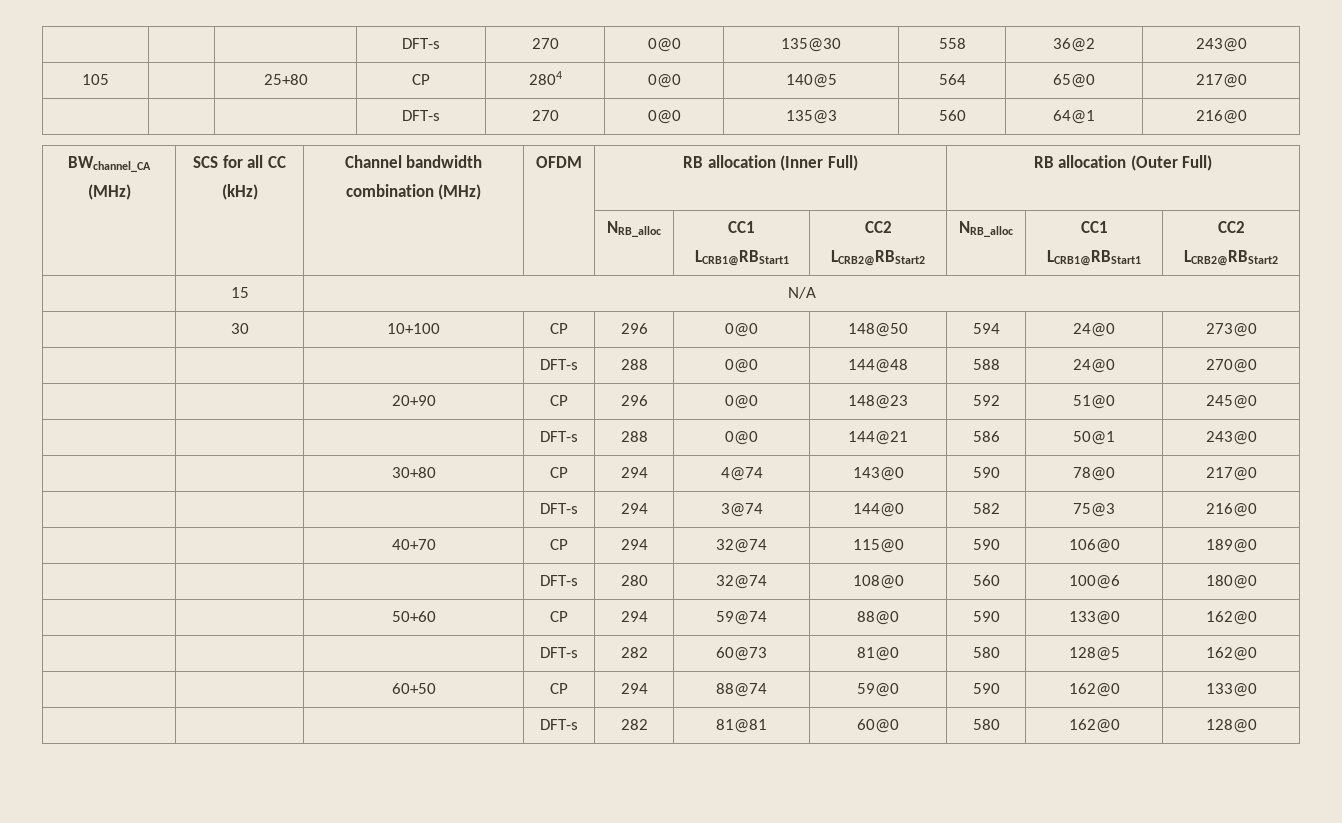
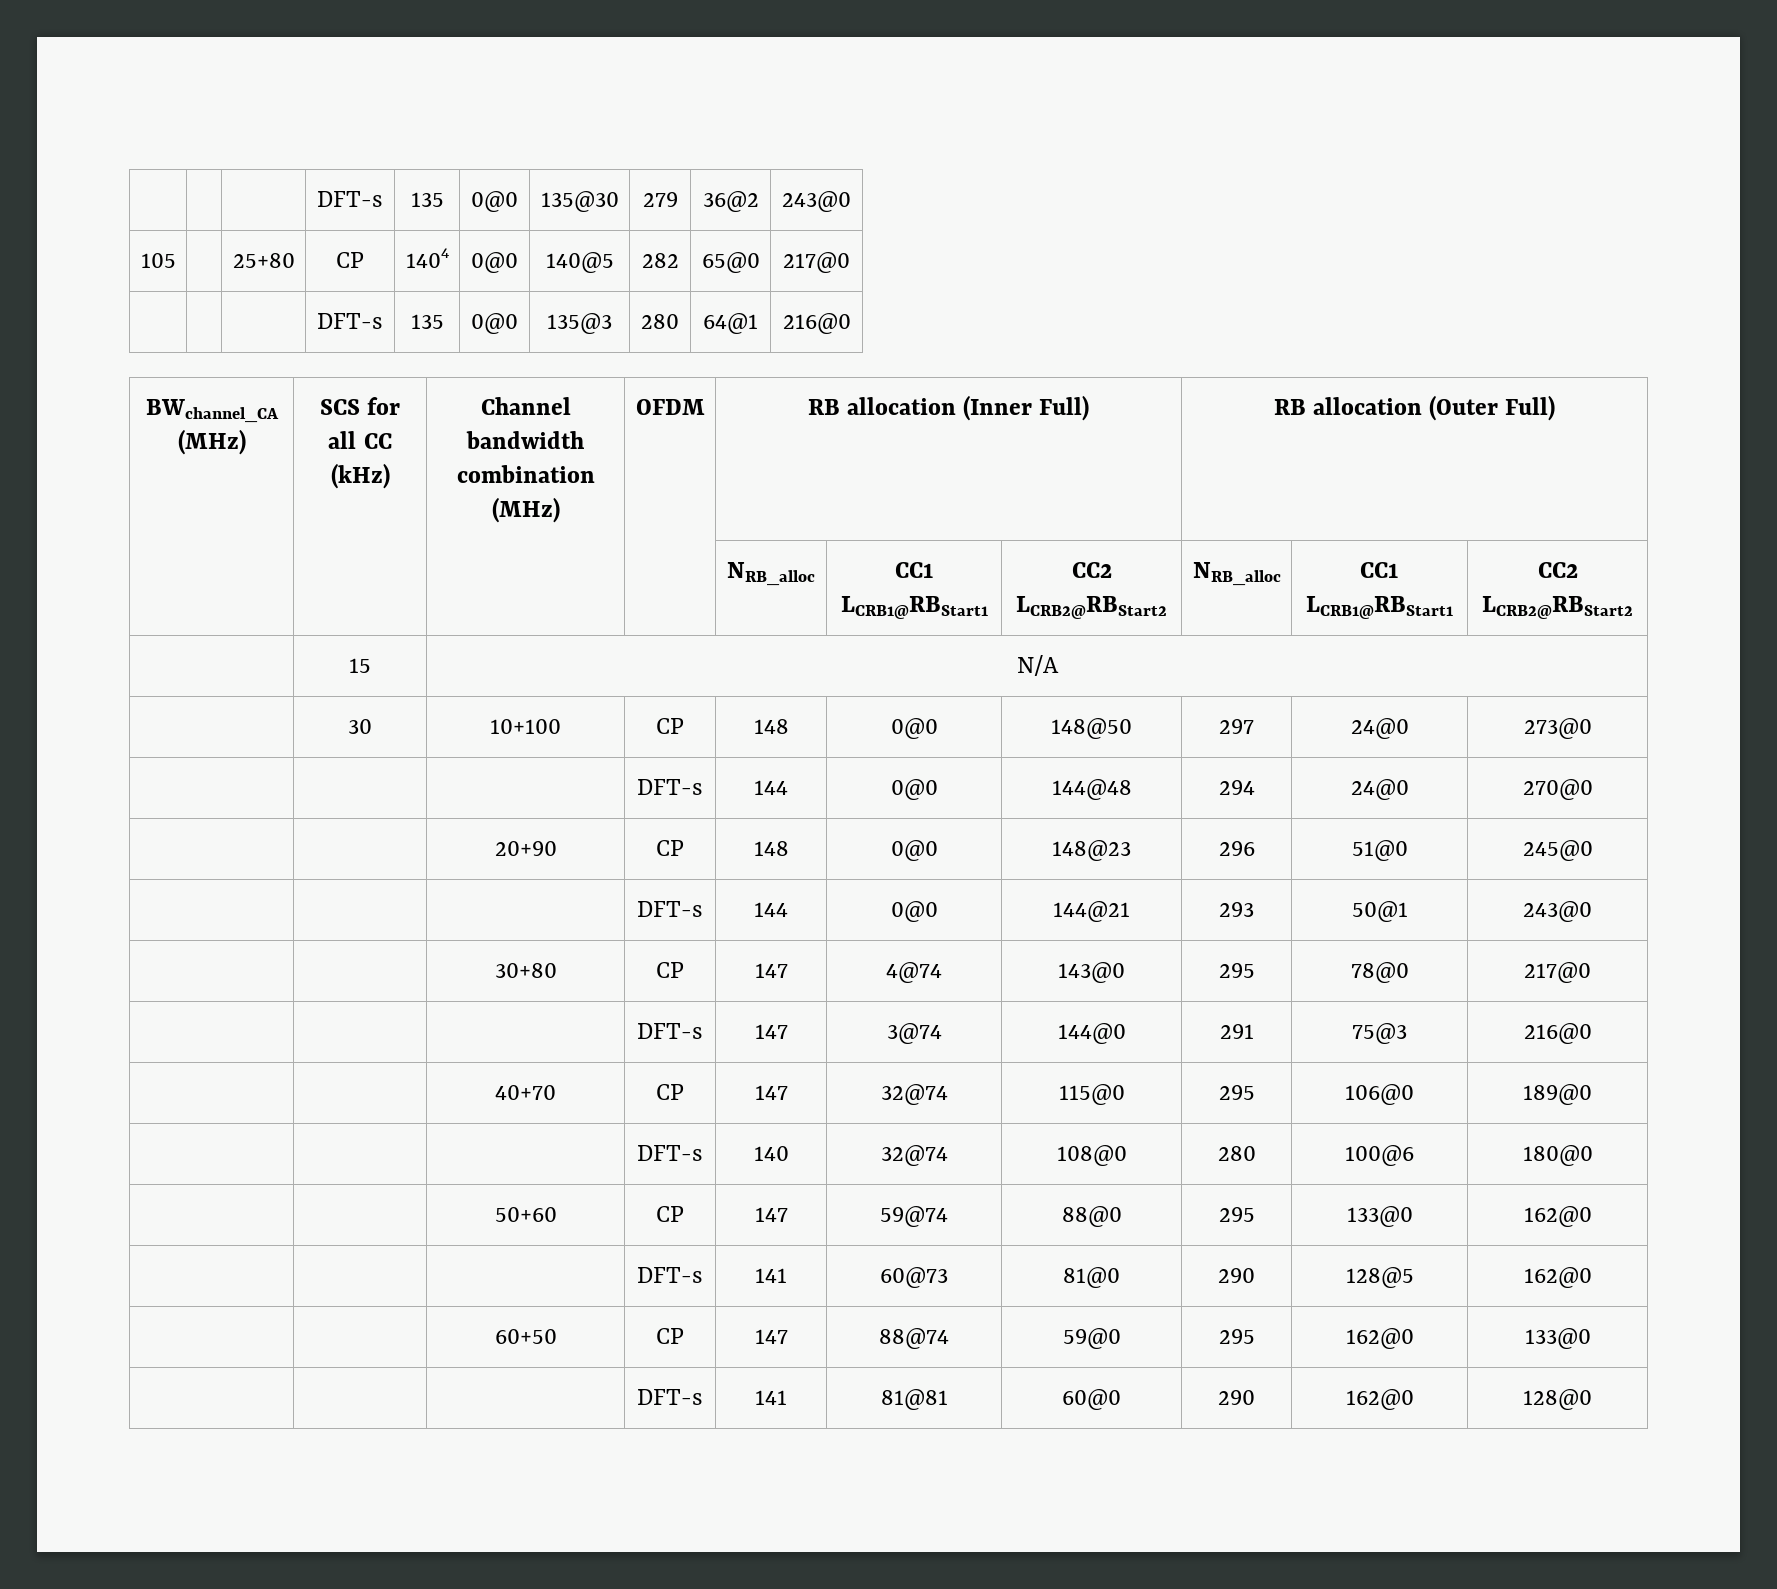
- | | | DFT-s | 270 | 0@0 | 135@30 | 558 | 36@2 | 243@0
+ | | | DFT-s | 135 | 0@0 | 135@30 | 279 | 36@2 | 243@0
- 105 | | 25+80 | CP | 2804 | 0@0 | 140@5 | 564 | 65@0 | 217@0
+ 105 | | 25+80 | CP | 1404 | 0@0 | 140@5 | 282 | 65@0 | 217@0
- | | | DFT-s | 270 | 0@0 | 135@3 | 560 | 64@1 | 216@0
+ | | | DFT-s | 135 | 0@0 | 135@3 | 280 | 64@1 | 216@0
- | 30 | 10+100 | CP | 296 | 0@0 | 148@50 | 594 | 24@0 | 273@0
+ | 30 | 10+100 | CP | 148 | 0@0 | 148@50 | 297 | 24@0 | 273@0
- | | | DFT-s | 288 | 0@0 | 144@48 | 588 | 24@0 | 270@0
+ | | | DFT-s | 144 | 0@0 | 144@48 | 294 | 24@0 | 270@0
- | | 20+90 | CP | 296 | 0@0 | 148@23 | 592 | 51@0 | 245@0
+ | | 20+90 | CP | 148 | 0@0 | 148@23 | 296 | 51@0 | 245@0
- | | | DFT-s | 288 | 0@0 | 144@21 | 586 | 50@1 | 243@0
+ | | | DFT-s | 144 | 0@0 | 144@21 | 293 | 50@1 | 243@0
- | | 30+80 | CP | 294 | 4@74 | 143@0 | 590 | 78@0 | 217@0
+ | | 30+80 | CP | 147 | 4@74 | 143@0 | 295 | 78@0 | 217@0
- | | | DFT-s | 294 | 3@74 | 144@0 | 582 | 75@3 | 216@0
+ | | | DFT-s | 147 | 3@74 | 144@0 | 291 | 75@3 | 216@0
- | | 40+70 | CP | 294 | 32@74 | 115@0 | 590 | 106@0 | 189@0
+ | | 40+70 | CP | 147 | 32@74 | 115@0 | 295 | 106@0 | 189@0
- | | | DFT-s | 280 | 32@74 | 108@0 | 560 | 100@6 | 180@0
+ | | | DFT-s | 140 | 32@74 | 108@0 | 280 | 100@6 | 180@0
- | | 50+60 | CP | 294 | 59@74 | 88@0 | 590 | 133@0 | 162@0
+ | | 50+60 | CP | 147 | 59@74 | 88@0 | 295 | 133@0 | 162@0
- | | | DFT-s | 282 | 60@73 | 81@0 | 580 | 128@5 | 162@0
+ | | | DFT-s | 141 | 60@73 | 81@0 | 290 | 128@5 | 162@0
- | | 60+50 | CP | 294 | 88@74 | 59@0 | 590 | 162@0 | 133@0
+ | | 60+50 | CP | 147 | 88@74 | 59@0 | 295 | 162@0 | 133@0
- | | | DFT-s | 282 | 81@81 | 60@0 | 580 | 162@0 | 128@0
+ | | | DFT-s | 141 | 81@81 | 60@0 | 290 | 162@0 | 128@0

